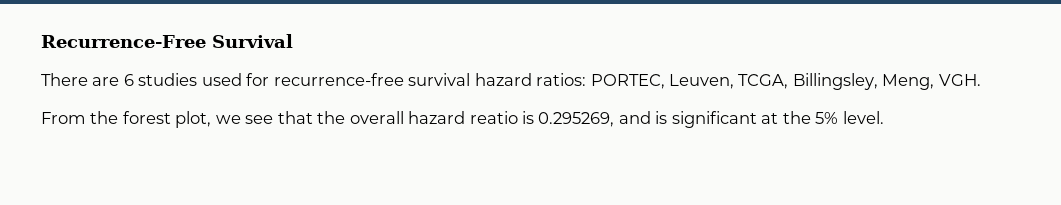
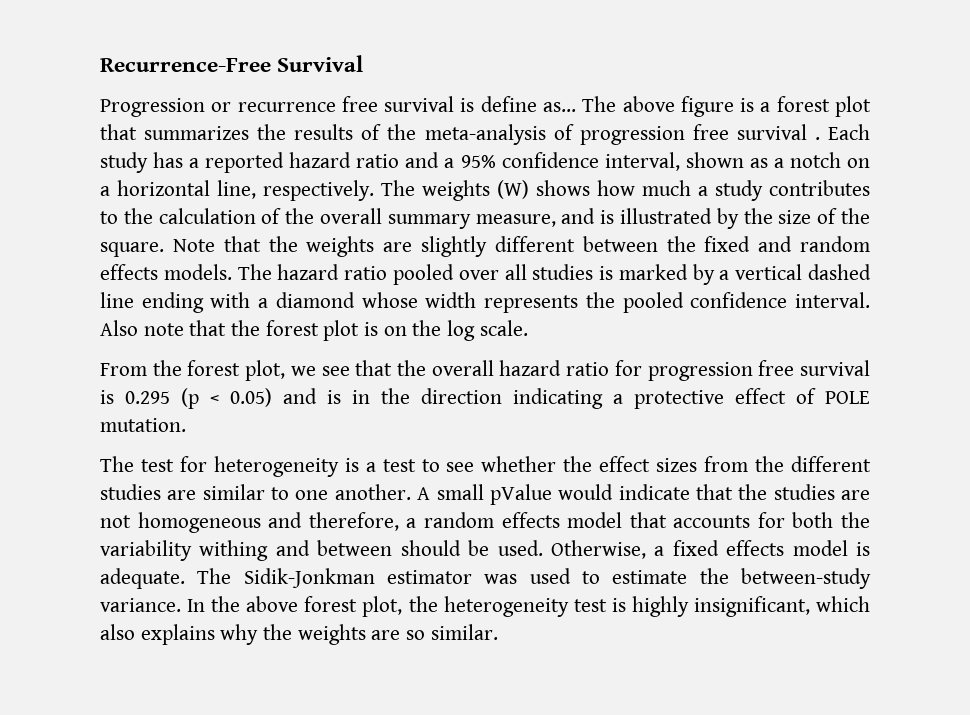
- There are 6 studies used for recurrence-free survival hazard ratios: PORTEC, Leuven, TCGA, Billingsley, Meng, VGH.
+ Progression or recurrence free survival is define as… The above figure is a forest plot that summarizes the results of the meta-analysis of progression free survival . Each study has a reported hazard ratio and a 95% confidence interval, shown as a notch on a horizontal line, respectively. The weights (W) shows how much a study contributes to the calculation of the overall summary measure, and is illustrated by the size of the square. Note that the weights are slightly different between the fixed and random effects models. The hazard ratio pooled over all studies is marked by a vertical dashed line ending with a diamond whose width represents the pooled confidence interval. Also note that the forest plot is on the log scale.
- From the forest plot, we see that the overall hazard reatio is 0.295269, and is significant at the 5% level.
+ From the forest plot, we see that the overall hazard ratio for progression free survival is 0.295 (p < 0.05) and is in the direction indicating a protective effect of POLE mutation.
+ The test for heterogeneity is a test to see whether the effect sizes from the different studies are similar to one another. A small pValue would indicate that the studies are not homogeneous and therefore, a random effects model that accounts for both the variability withing and between should be used. Otherwise, a fixed effects model is adequate. The Sidik-Jonkman estimator was used to estimate the between-study variance. In the above forest plot, the heterogeneity test is highly insignificant, which also explains why the weights are so similar.

